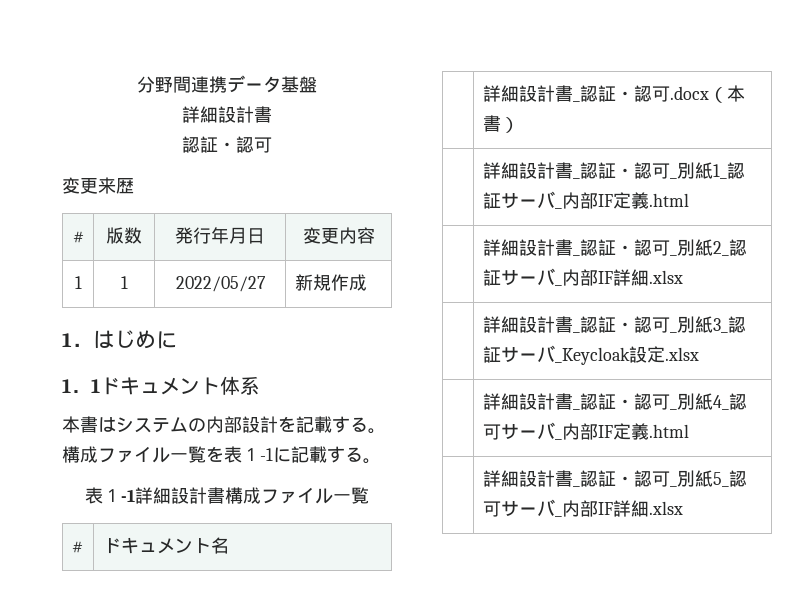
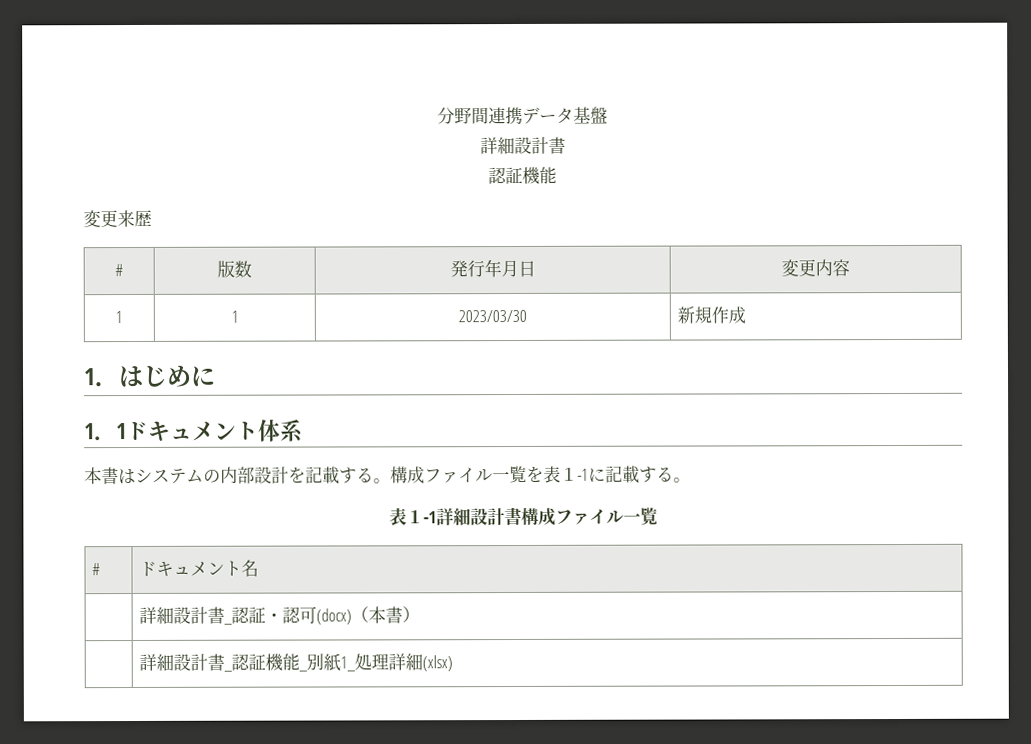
  分野間連携データ基盤
  詳細設計書
- 認証・認可
+ 認証機能
- 1 | 1 | 2022/05/27 | 新規作成
+ 1 | 1 | 2023/03/30 | 新規作成
- | 詳細設計書_認証・認可.docx（本書）
+ | 詳細設計書_認証・認可(docx)（本書）
- | 詳細設計書_認証・認可_別紙1_認証サーバ_内部IF定義.html
- | 詳細設計書_認証・認可_別紙2_認証サーバ_内部IF詳細.xlsx
- | 詳細設計書_認証・認可_別紙3_認証サーバ_Keycloak設定.xlsx
- | 詳細設計書_認証・認可_別紙4_認可サーバ_内部IF定義.html
- | 詳細設計書_認証・認可_別紙5_認可サーバ_内部IF詳細.xlsx
+ | 詳細設計書_認証機能_別紙1_処理詳細(xlsx)

